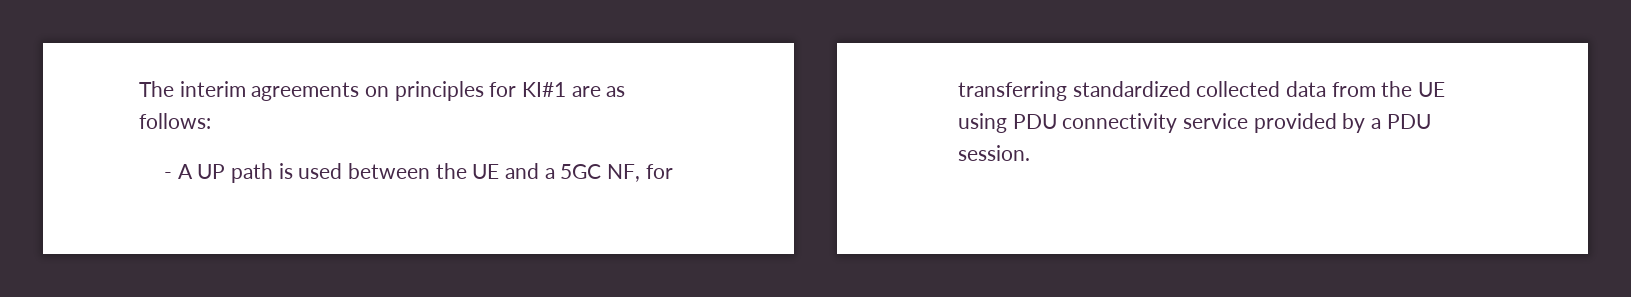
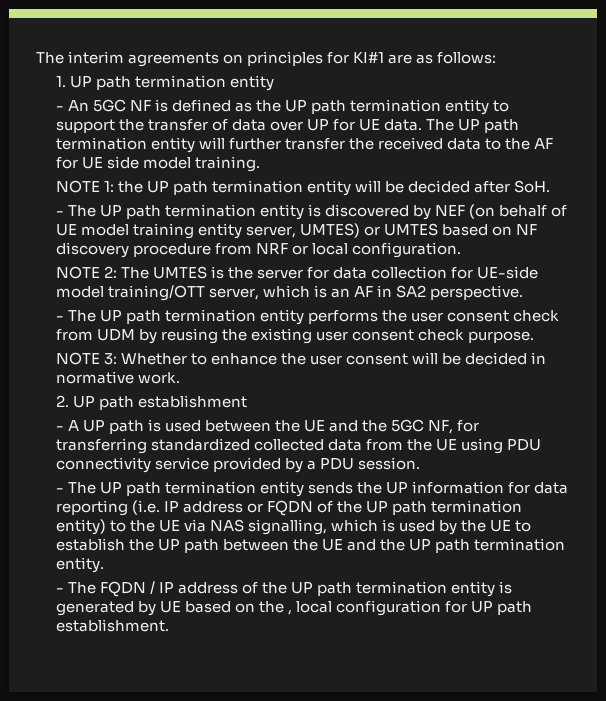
+ 1. UP path termination entity
+ - An 5GC NF is defined as the UP path termination entity to support the transfer of data over UP for UE data. The UP path termination entity will further transfer the received data to the AF for UE side model training.
+ NOTE 1: the UP path termination entity will be decided after SoH.
+ - The UP path termination entity is discovered by NEF (on behalf of UE model training entity server, UMTES) or UMTES based on NF discovery procedure from NRF or local configuration.
+ NOTE 2: The UMTES is the server for data collection for UE-side model training/OTT server, which is an AF in SA2 perspective.
+ - The UP path termination entity performs the user consent check from UDM by reusing the existing user consent check purpose.
+ NOTE 3: Whether to enhance the user consent will be decided in normative work.
+ 2. UP path establishment
- - A UP path is used between the UE and a 5GC NF, for transferring standardized collected data from the UE using PDU connectivity service provided by a PDU session.
+ - A UP path is used between the UE and the 5GC NF, for transferring standardized collected data from the UE using PDU connectivity service provided by a PDU session.
+ - The UP path termination entity sends the UP information for data reporting (i.e. IP address or FQDN of the UP path termination entity) to the UE via NAS signalling, which is used by the UE to establish the UP path between the UE and the UP path termination entity.
+ - The FQDN / IP address of the UP path termination entity is generated by UE based on the , local configuration for UP path establishment.

